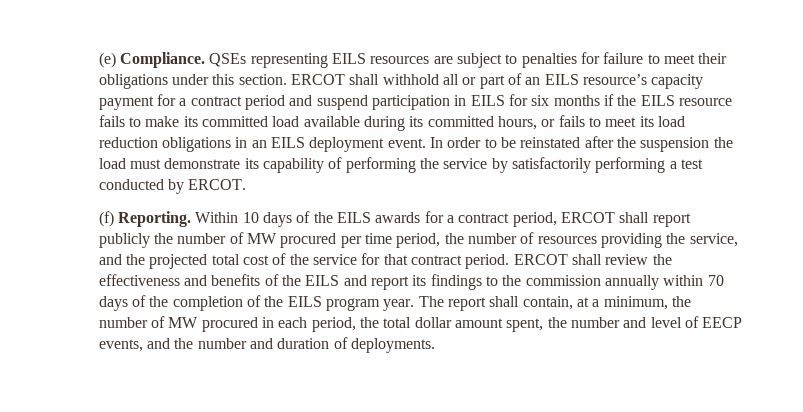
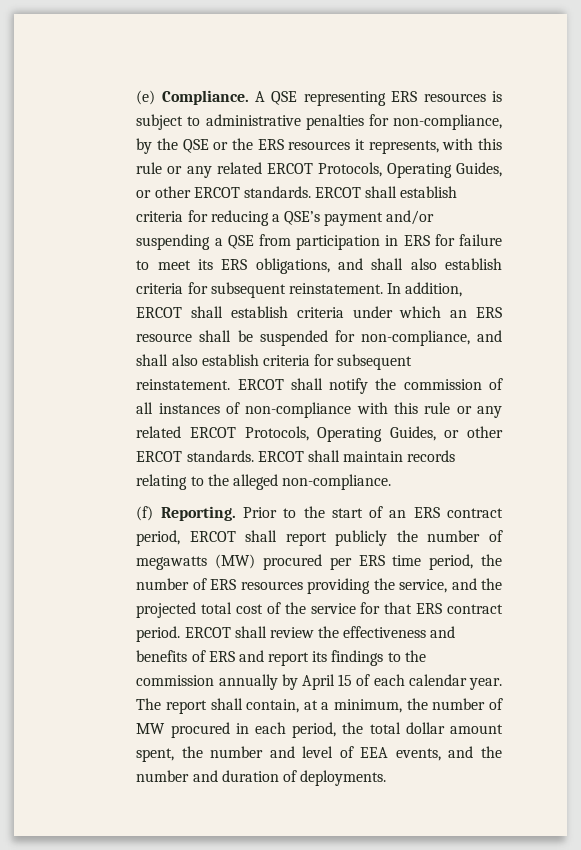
- QSEs representing EILS resources are subject to penalties for failure to meet their obligations under this section. ERCOT shall withhold all or part of an EILS resource’s capacity payment for a contract period and suspend participation in EILS for six months if the EILS resource fails to make its committed load available during its committed hours, or fails to meet its load reduction obligations in an EILS deployment event. In order to be reinstated after the suspension the load must demonstrate its capability of performing the service by satisfactorily performing a test conducted by ERCOT.
- (f) Reporting. Within 10 days of the EILS awards for a contract period, ERCOT shall report publicly the number of MW procured per time period, the number of resources providing the service, and the projected total cost of the service for that contract period.
+ A QSE representing ERS resources is subject to administrative penalties for non-compliance, by the QSE or the ERS resources it represents, with this rule or any related ERCOT Protocols, Operating Guides, or other ERCOT standards. ERCOT shall establish criteria for reducing a QSE’s payment and/or suspending a QSE from participation in ERS for failure to meet its ERS obligations, and shall also establish criteria for subsequent reinstatement. In addition, ERCOT shall establish criteria under which an ERS resource shall be suspended for non-compliance, and shall also establish criteria for subsequent reinstatement. ERCOT shall notify the commission of all instances of non-compliance with this rule or any related ERCOT Protocols, Operating Guides, or other ERCOT standards. ERCOT shall maintain records relating to the alleged non-compliance.
+ (f) Reporting. Prior to the start of an ERS contract period, ERCOT shall report publicly the number of megawatts (MW) procured per ERS time period, the number of ERS resources providing the service, and the projected total cost of the service for that ERS contract period.
- ERCOT shall review the effectiveness and benefits of the EILS and report its findings to the commission annually within 70 days of the completion of the EILS program year.
+ ERCOT shall review the effectiveness and benefits of ERS and report its findings to the commission annually by April 15 of each calendar year.
- The report shall contain, at a minimum, the number of MW procured in each period, the total dollar amount spent, the number and level of EECP events, and the number and duration of deployments.
+ The report shall contain, at a minimum, the number of MW procured in each period, the total dollar amount spent, the number and level of EEA events, and the number and duration of deployments.

